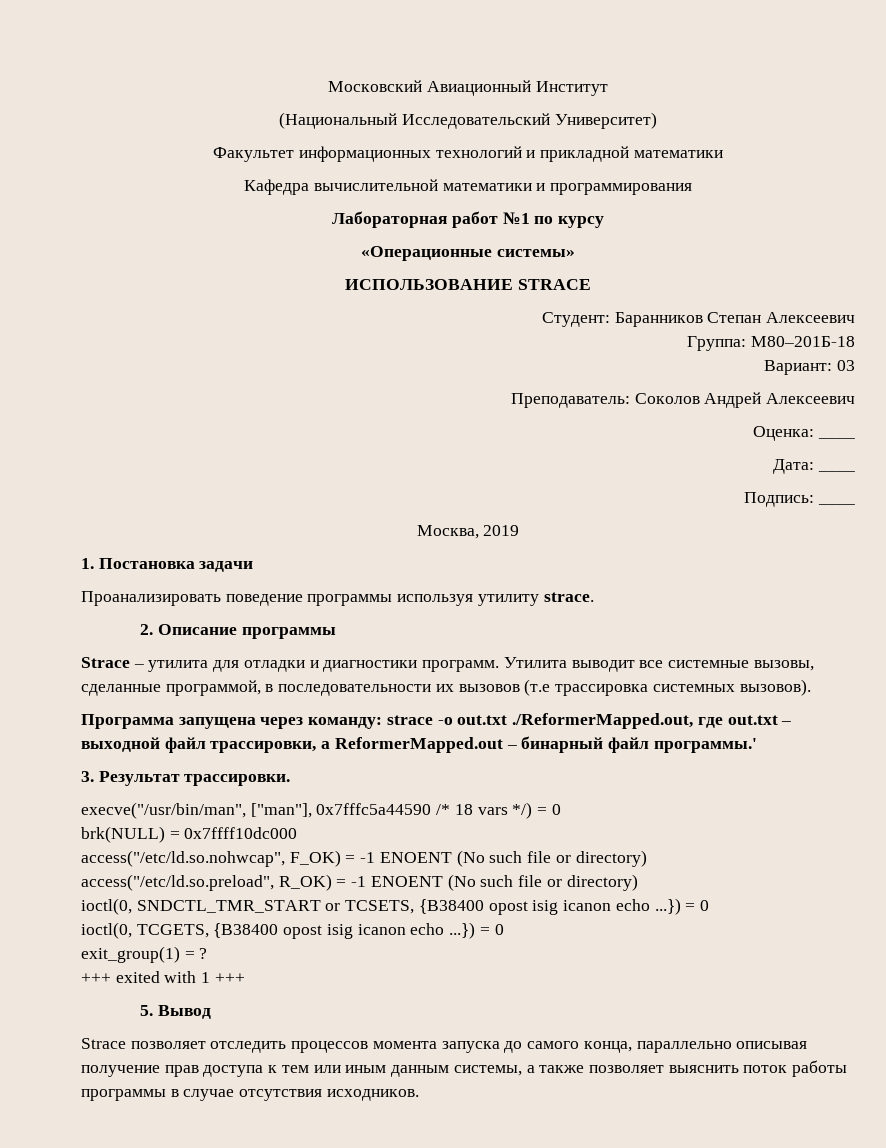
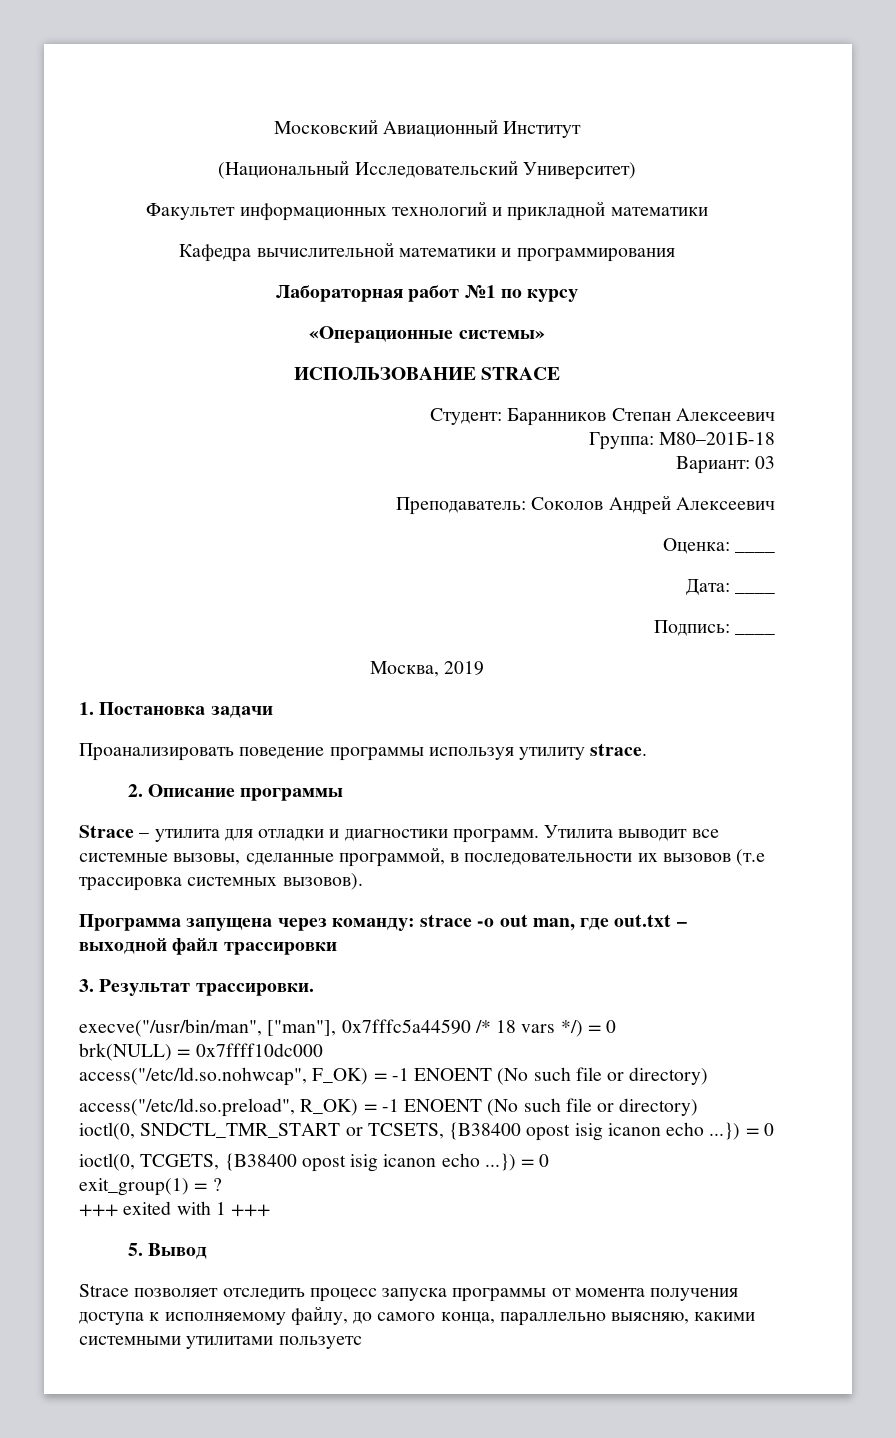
- Программа запущена через команду: strace -o out.txt ./ReformerMapped.out, где out.txt – выходной файл трассировки, а ReformerMapped.out – бинарный файл программы.'
+ Программа запущена через команду: strace -o out man, где out.txt – выходной файл трассировки
- Strace позволяет отследить процессов момента запуска до самого конца, параллельно описывая получение прав доступа к тем или иным данным системы, а также позволяет выяснить поток работы программы в случае отсутствия исходников.
+ Strace позволяет отследить процесс запуска программы от момента получения доступа к исполняемому файлу, до самого конца, параллельно выясняю, какими системными утилитами пользуетс

